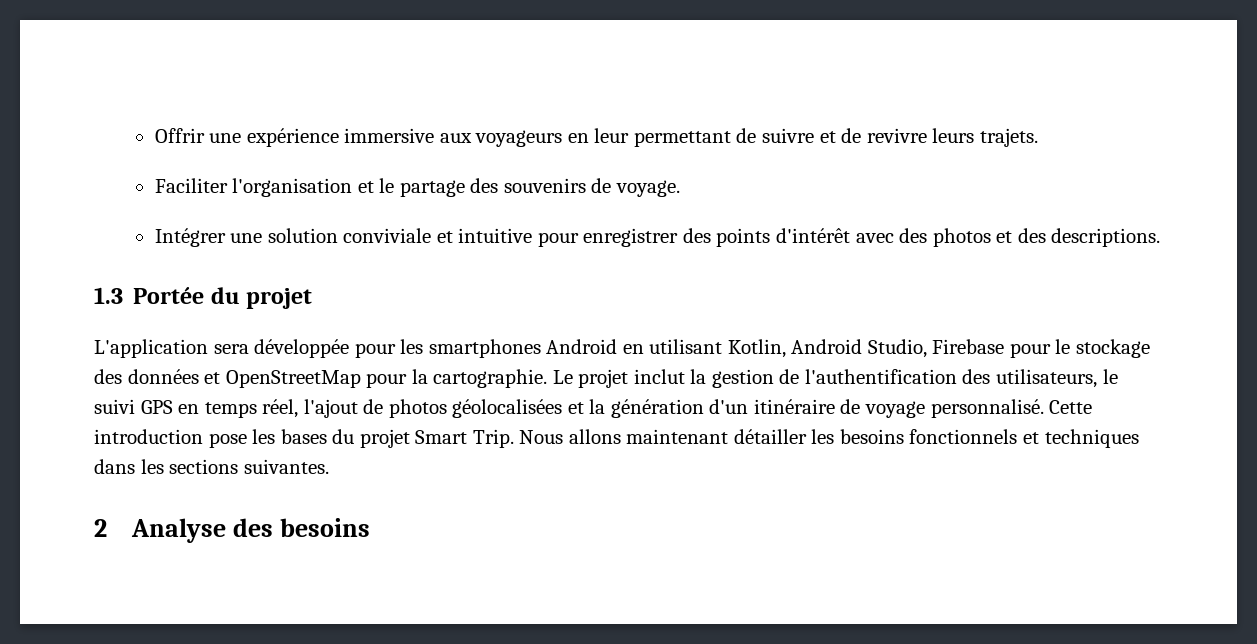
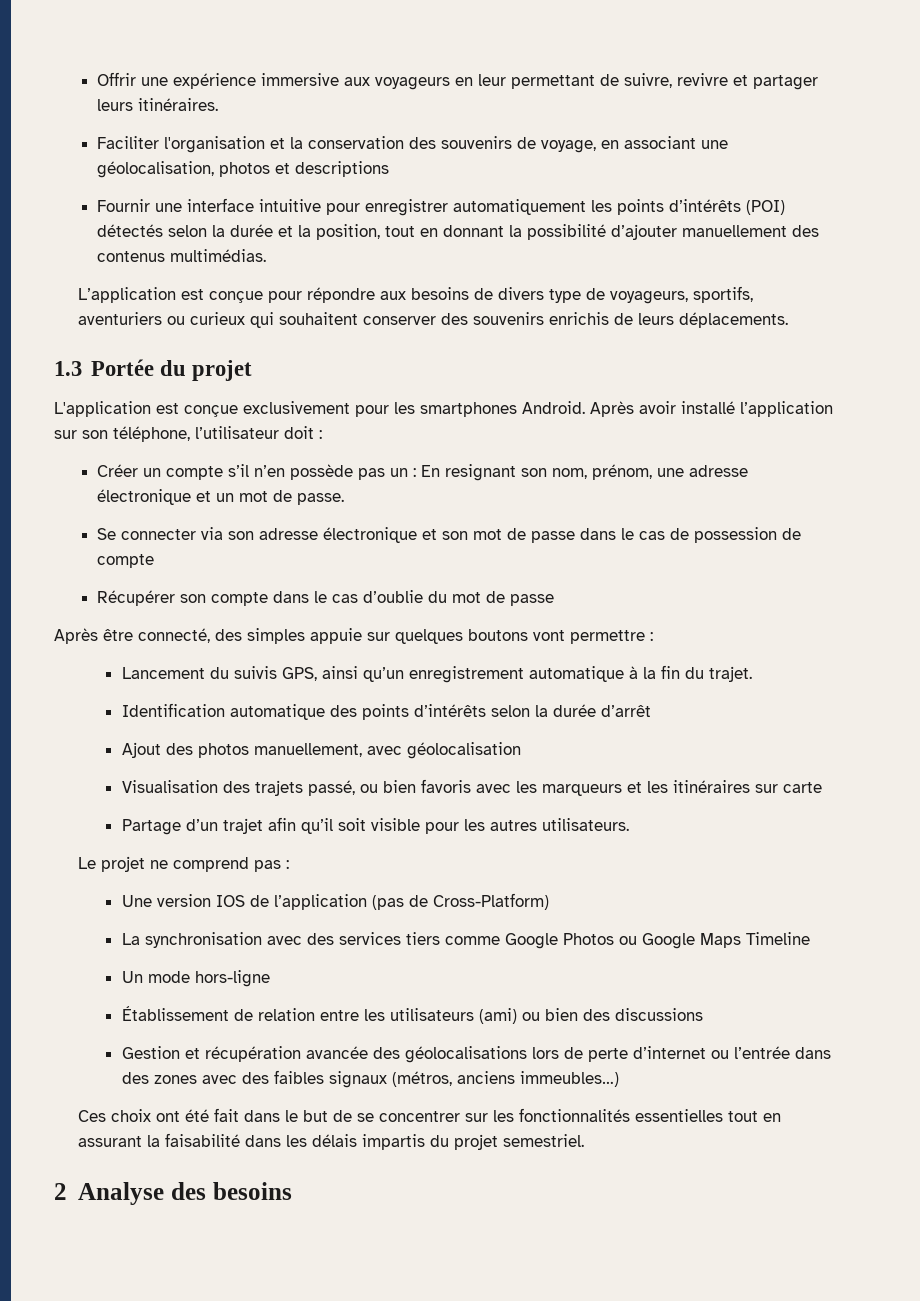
- Offrir une expérience immersive aux voyageurs en leur permettant de suivre et de revivre leurs trajets.
+ Offrir une expérience immersive aux voyageurs en leur permettant de suivre, revivre et partager leurs itinéraires.
- Faciliter l'organisation et le partage des souvenirs de voyage.
- Intégrer une solution conviviale et intuitive pour enregistrer des points d'intérêt avec des photos et des descriptions.
+ Faciliter l'organisation et la conservation des souvenirs de voyage, en associant une géolocalisation, photos et descriptions
+ Fournir une interface intuitive pour enregistrer automatiquement les points d’intérêts (POI) détectés selon la durée et la position, tout en donnant la possibilité d’ajouter manuellement des contenus multimédias.
+ L’application est conçue pour répondre aux besoins de divers type de voyageurs, sportifs, aventuriers ou curieux qui souhaitent conserver des souvenirs enrichis de leurs déplacements.
- L'application sera développée pour les smartphones Android en utilisant Kotlin, Android Studio, Firebase pour le stockage des données et OpenStreetMap pour la cartographie. Le projet inclut la gestion de l'authentification des utilisateurs, le suivi GPS en temps réel, l'ajout de photos géolocalisées et la génération d'un itinéraire de voyage personnalisé. Cette introduction pose les bases du projet Smart Trip. Nous allons maintenant détailler les besoins fonctionnels et techniques dans les sections suivantes.
+ L'application est conçue exclusivement pour les smartphones Android. Après avoir installé l’application sur son téléphone, l’utilisateur doit :
+ Créer un compte s’il n’en possède pas un : En resignant son nom, prénom, une adresse électronique et un mot de passe.
+ Se connecter via son adresse électronique et son mot de passe dans le cas de possession de compte
+ Récupérer son compte dans le cas d’oublie du mot de passe
+ Après être connecté, des simples appuie sur quelques boutons vont permettre :
+ Lancement du suivis GPS, ainsi qu’un enregistrement automatique à la fin du trajet.
+ Identification automatique des points d’intérêts selon la durée d’arrêt
+ Ajout des photos manuellement, avec géolocalisation
+ Visualisation des trajets passé, ou bien favoris avec les marqueurs et les itinéraires sur carte
+ Partage d’un trajet afin qu’il soit visible pour les autres utilisateurs.
+ Le projet ne comprend pas :
+ Une version IOS de l’application (pas de Cross-Platform)
+ La synchronisation avec des services tiers comme Google Photos ou Google Maps Timeline
+ Un mode hors-ligne
+ Établissement de relation entre les utilisateurs (ami) ou bien des discussions
+ Gestion et récupération avancée des géolocalisations lors de perte d’internet ou l’entrée dans des zones avec des faibles signaux (métros, anciens immeubles…)
+ Ces choix ont été fait dans le but de se concentrer sur les fonctionnalités essentielles tout en assurant la faisabilité dans les délais impartis du projet semestriel.

